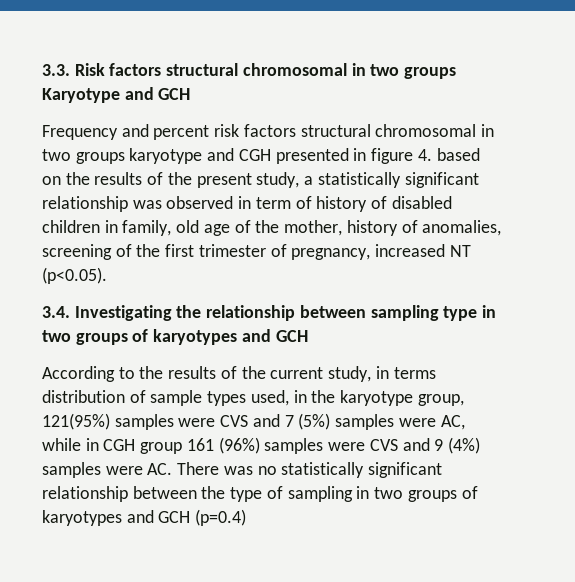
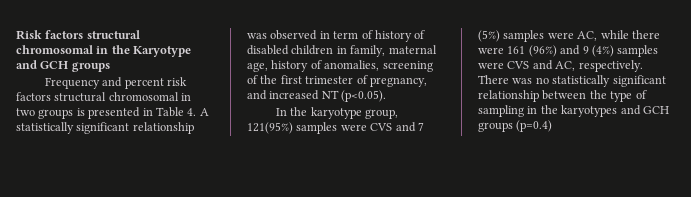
- 3.3. Risk factors structural chromosomal in two groups Karyotype and GCH
+ Risk factors structural chromosomal in the Karyotype and GCH groups
- Frequency and percent risk factors structural chromosomal in two groups karyotype and CGH presented in figure 4. based on the results of the present study, a statistically significant relationship was observed in term of history of disabled children in family, old age of the mother, history of anomalies, screening of the first trimester of pregnancy, increased NT (p<0.05).
+ Frequency and percent risk factors structural chromosomal in two groups is presented in Table 4. A statistically significant relationship was observed in term of history of disabled children in family, maternal age, history of anomalies, screening of the first trimester of pregnancy, and increased NT (p<0.05).
- 3.4. Investigating the relationship between sampling type in two groups of karyotypes and GCH
- According to the results of the current study, in terms distribution of sample types used, in the karyotype group, 121(95%) samples were CVS and 7 (5%) samples were AC, while in CGH group 161 (96%) samples were CVS and 9 (4%) samples were AC. There was no statistically significant relationship between the type of sampling in two groups of karyotypes and GCH (p=0.4)
+ In the karyotype group, 121(95%) samples were CVS and 7 (5%) samples were AC, while there were 161 (96%) and 9 (4%) samples were CVS and AC, respectively. There was no statistically significant relationship between the type of sampling in the karyotypes and GCH groups (p=0.4)

